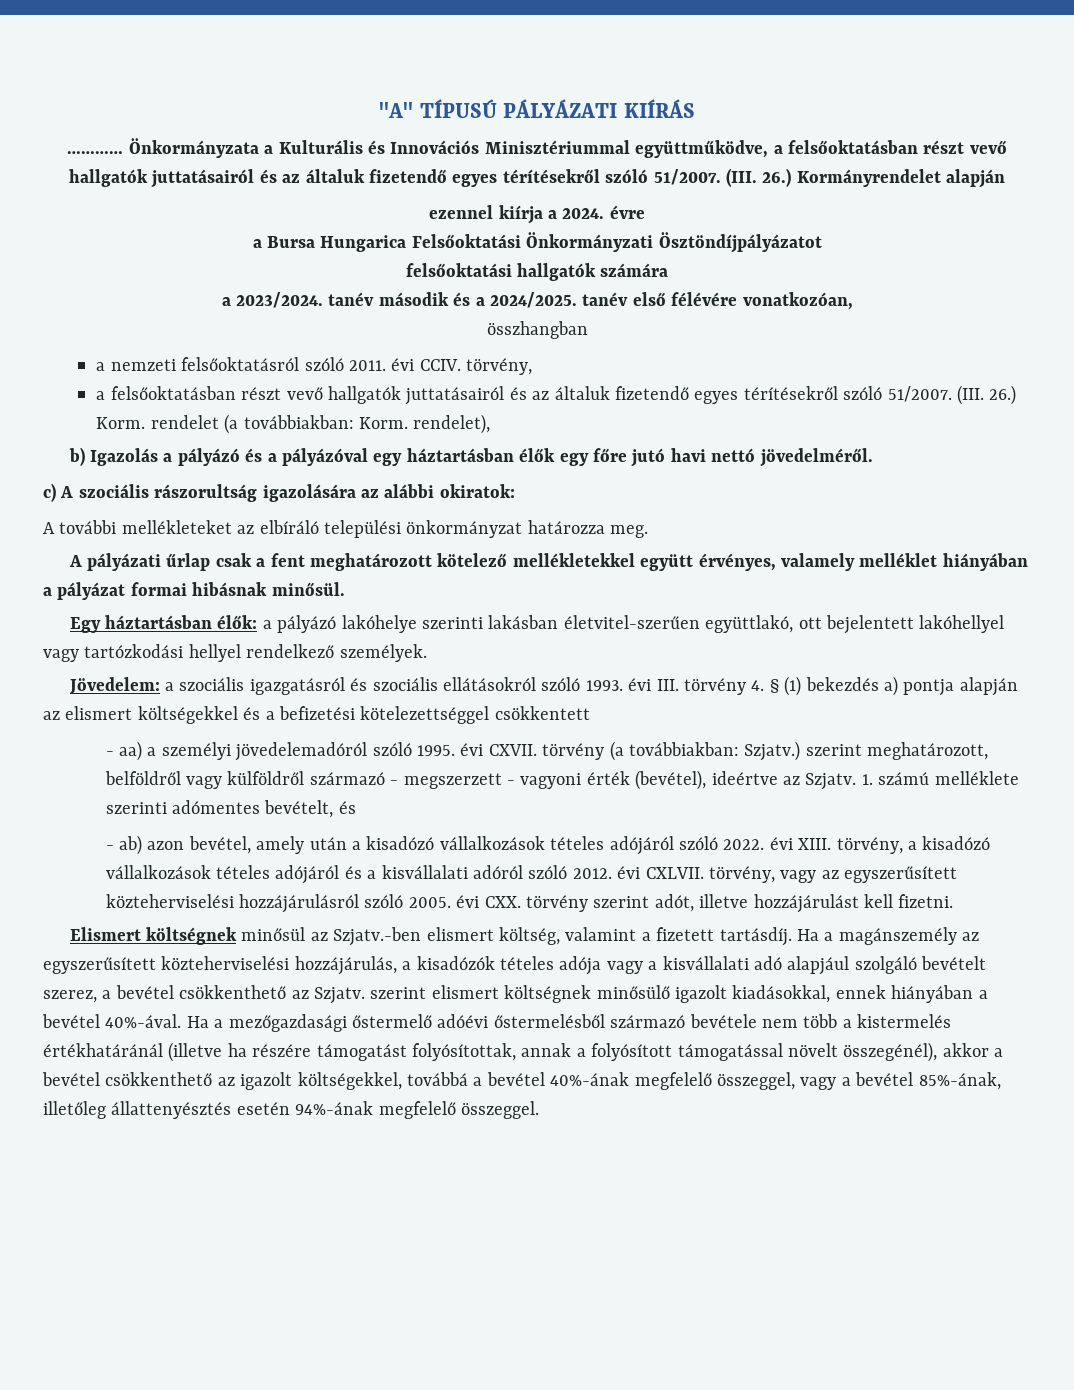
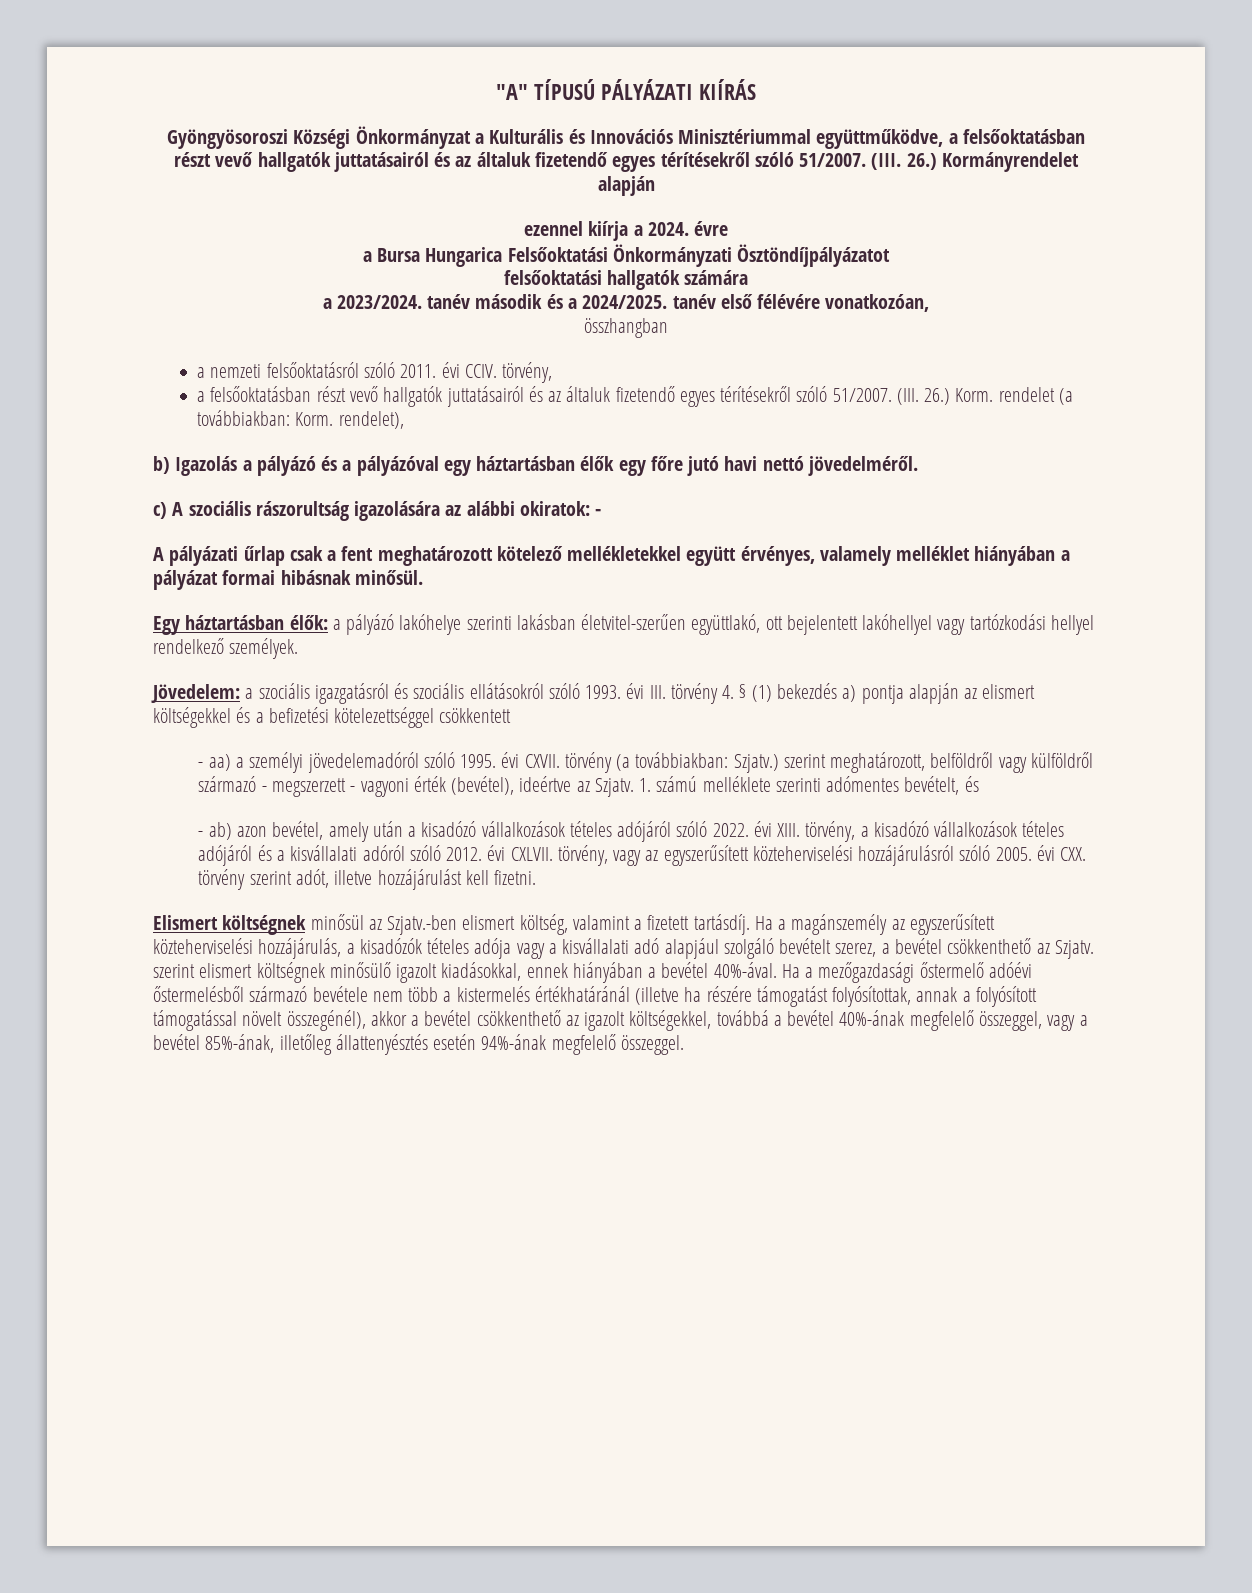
- ………… Önkormányzata a Kulturális és Innovációs Minisztériummal együttműködve, a felsőoktatásban részt vevő hallgatók juttatásairól és az általuk fizetendő egyes térítésekről szóló 51/2007.
+ Gyöngyösoroszi Községi Önkormányzat a Kulturális és Innovációs Minisztériummal együttműködve, a felsőoktatásban részt vevő hallgatók juttatásairól és az általuk fizetendő egyes térítésekről szóló 51/2007.
- c) A szociális rászorultság igazolására az alábbi okiratok:
- A további mellékleteket az elbíráló települési önkormányzat határozza meg.
+ c) A szociális rászorultság igazolására az alábbi okiratok: -

